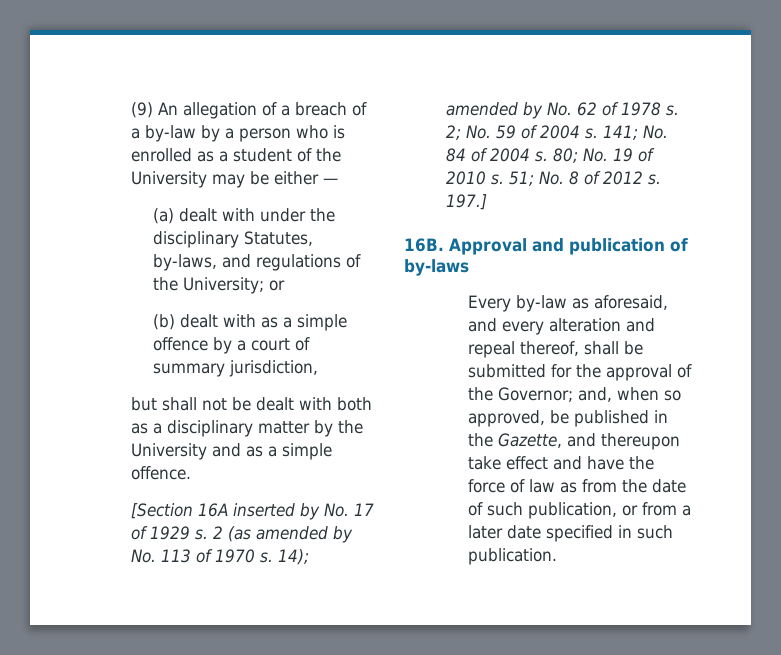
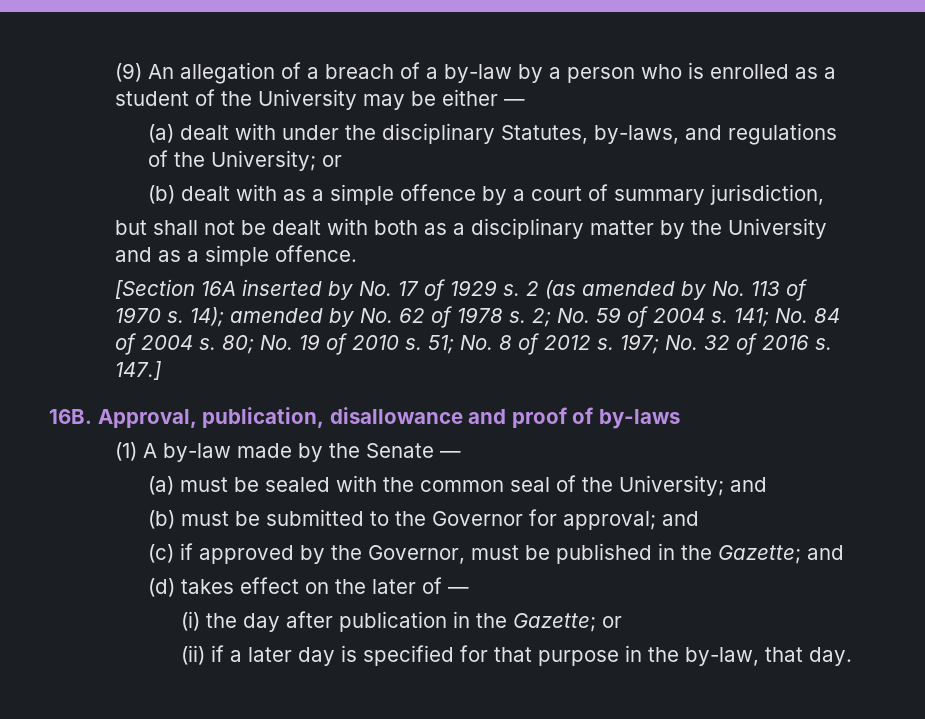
- 197.]
- 16B. Approval and publication of by-laws
- Every by-law as aforesaid, and every alteration and repeal thereof, shall be submitted for the approval of the Governor; and, when so approved, be published in the Gazette, and thereupon take effect and have the force of law as from the date of such publication, or from a later date specified in such publication.
+ 197; No. 32 of 2016 s. 147.]
+ 16B. Approval, publication, disallowance and proof of by-laws
+ (1) A by-law made by the Senate —
+ (a) must be sealed with the common seal of the University; and
+ (b) must be submitted to the Governor for approval; and
+ (c) if approved by the Governor, must be published in the Gazette; and
+ (d) takes effect on the later of —
+ (i) the day after publication in the Gazette; or
+ (ii) if a later day is specified for that purpose in the by-law, that day.

